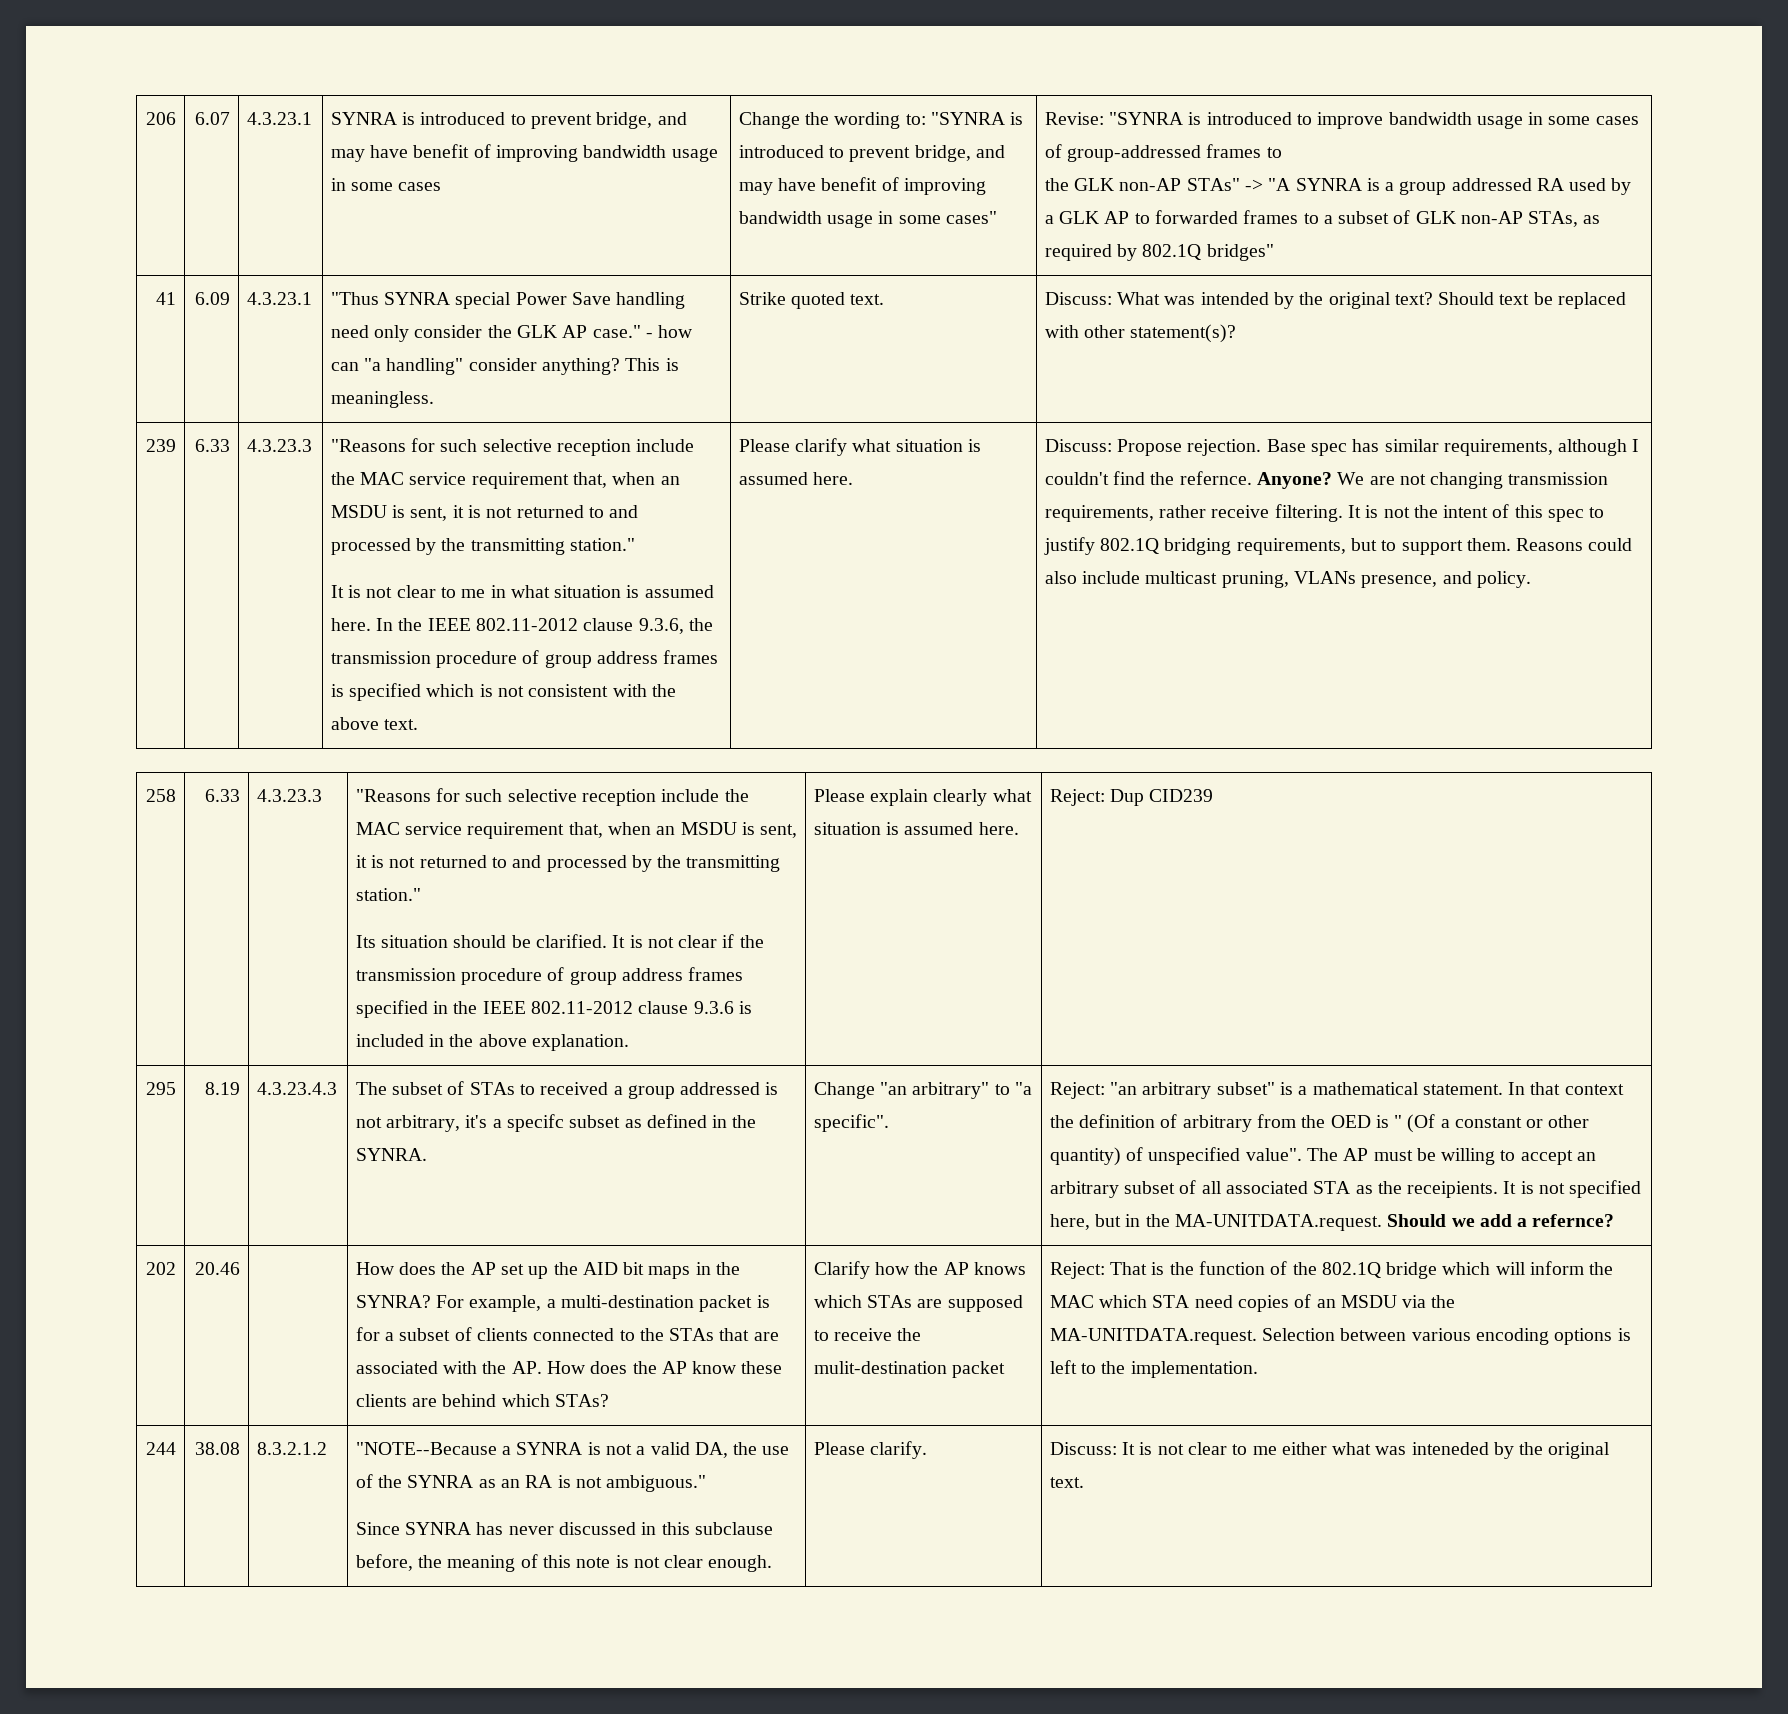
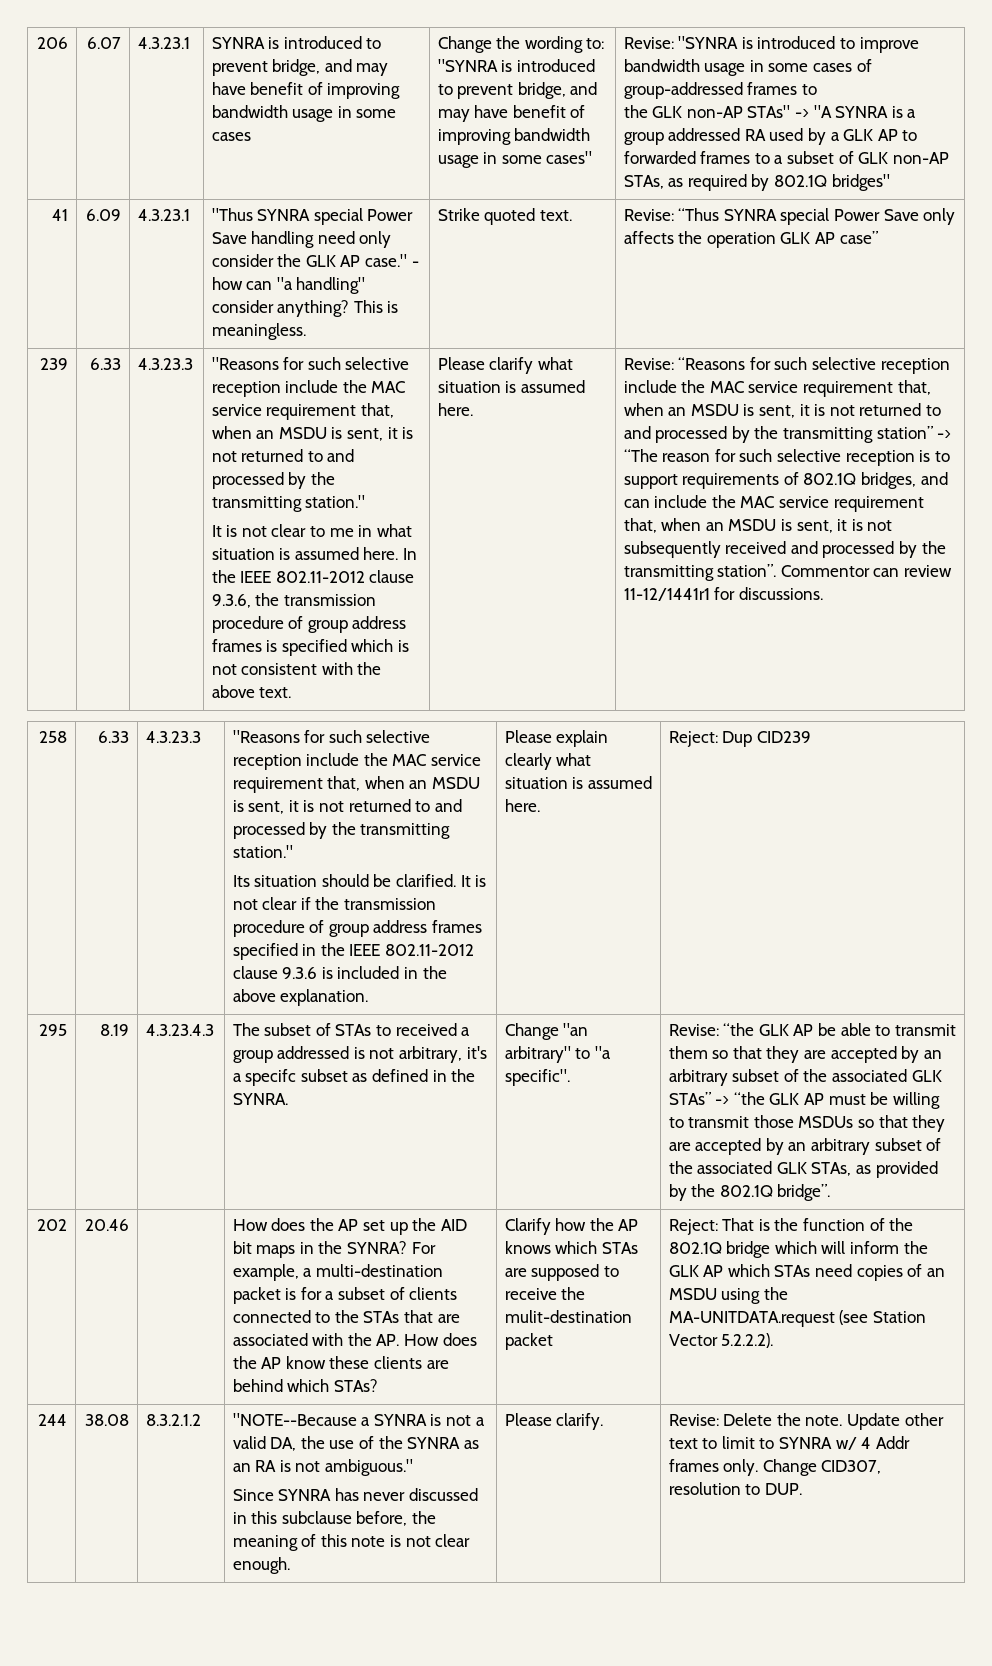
- Discuss: What was intended by the original text? Should text be replaced with other statement(s)?
+ Revise: “Thus SYNRA special Power Save only affects the operation GLK AP case”
- Discuss: Propose rejection. Base spec has similar requirements, although I couldn't find the refernce. Anyone? We are not changing transmission requirements, rather receive filtering. It is not the intent of this spec to justify 802.1Q bridging requirements, but to support them. Reasons could also include multicast pruning, VLANs presence, and policy.
+ Revise: “Reasons for such selective reception include the MAC service requirement that, when an MSDU is sent, it is not returned to and processed by the transmitting station” -> “The reason for such selective reception is to support requirements of 802.1Q bridges, and can include the MAC service requirement that, when an MSDU is sent, it is not subsequently received and processed by the transmitting station”. Commentor can review 11-12/1441r1 for discussions.
- Reject: "an arbitrary subset" is a mathematical statement. In that context the definition of arbitrary from the OED is " (Of a constant or other quantity) of unspecified value". The AP must be willing to accept an arbitrary subset of all associated STA as the receipients. It is not specified here, but in the MA-UNITDATA.request. Should we add a refernce?
+ Revise: “the GLK AP be able to transmit them so that they are accepted by an arbitrary subset of the associated GLK STAs” -> “the GLK AP must be willing to transmit those MSDUs so that they are accepted by an arbitrary subset of the associated GLK STAs, as provided by the 802.1Q bridge”.
- Reject: That is the function of the 802.1Q bridge which will inform the MAC which STA need copies of an MSDU via the MA-UNITDATA.request. Selection between various encoding options is left to the implementation.
+ Reject: That is the function of the 802.1Q bridge which will inform the GLK AP which STAs need copies of an MSDU using the MA-UNITDATA.request (see Station Vector 5.2.2.2).
- Discuss: It is not clear to me either what was inteneded by the original text.
+ Revise: Delete the note. Update other text to limit to SYNRA w/ 4 Addr frames only. Change CID307, resolution to DUP.

